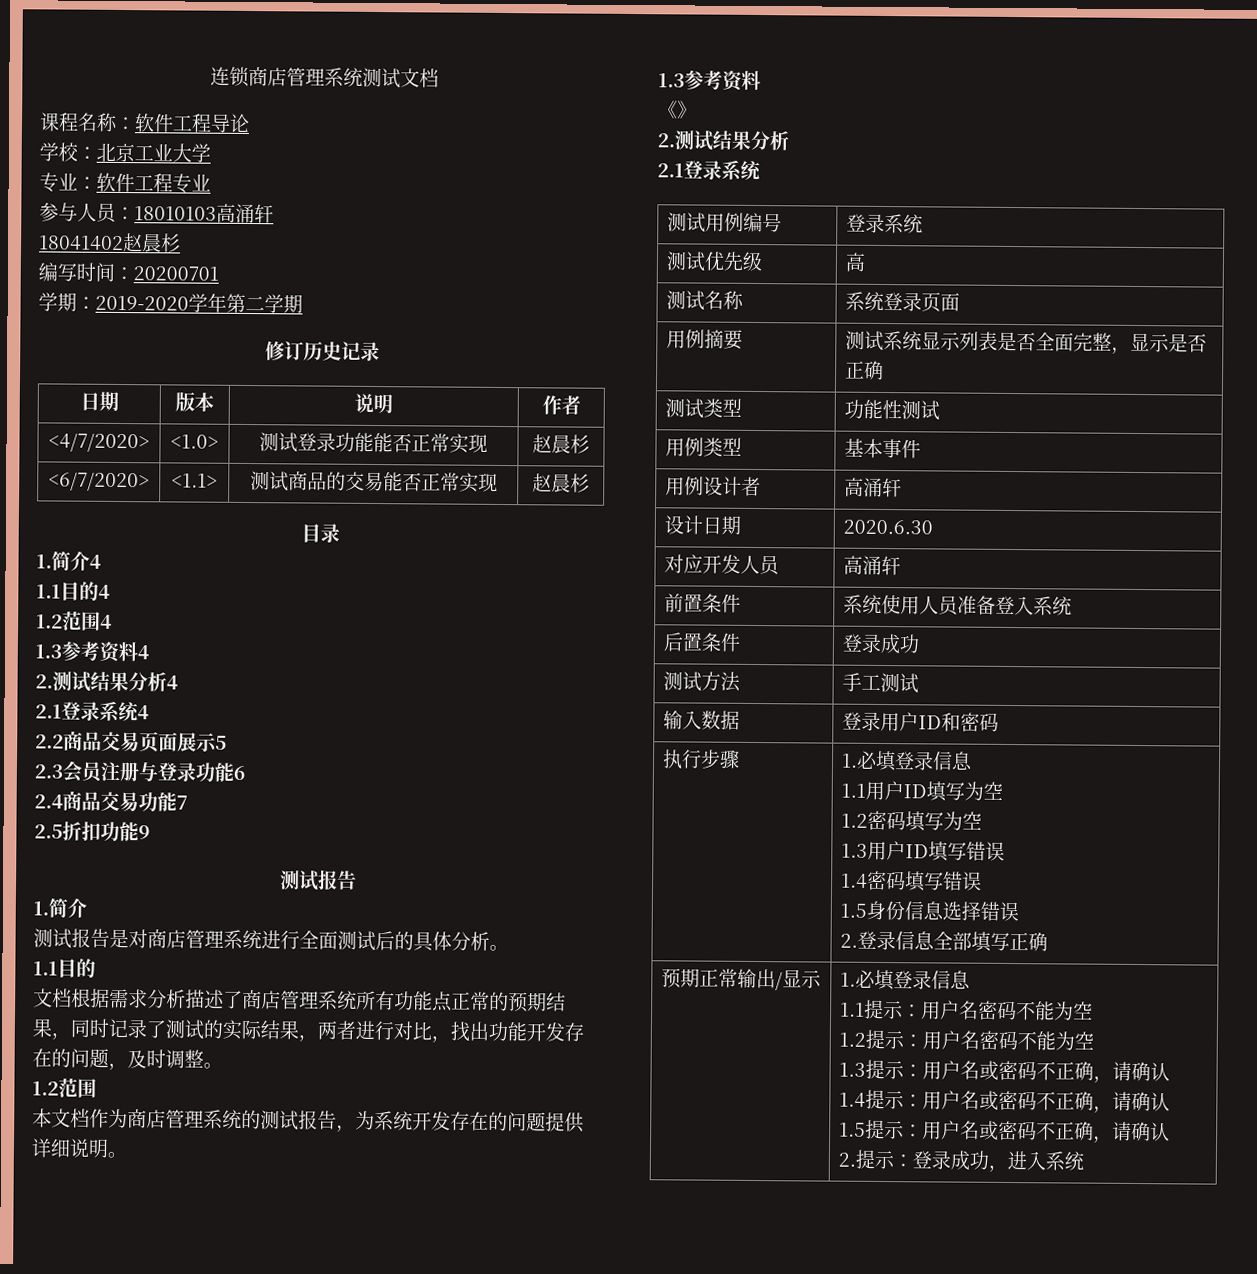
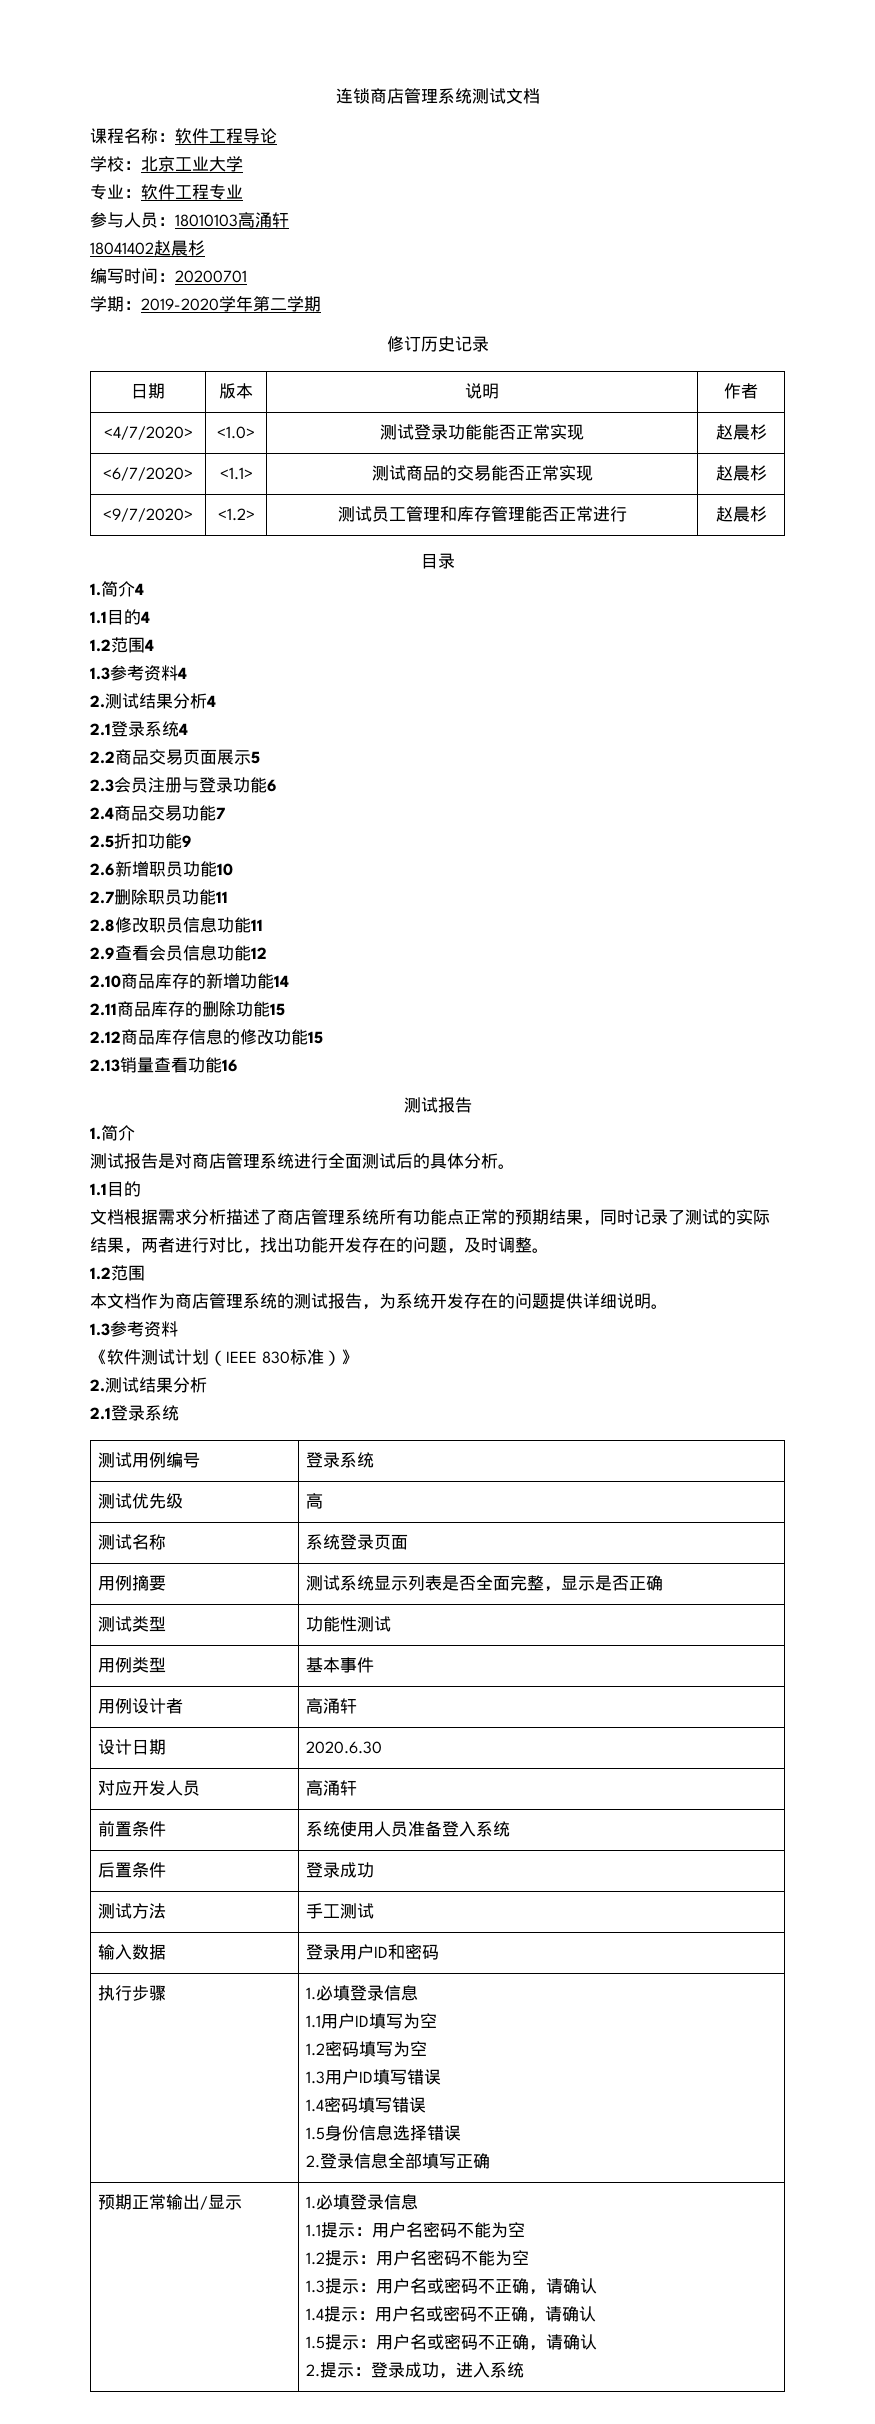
+ <9/7/2020> | <1.2> | 测试员工管理和库存管理能否正常进行 | 赵晨杉
+ 2.6新增职员功能10
+ 2.7删除职员功能11
+ 2.8修改职员信息功能11
+ 2.9查看会员信息功能12
+ 2.10商品库存的新增功能14
+ 2.11商品库存的删除功能15
+ 2.12商品库存信息的修改功能15
+ 2.13销量查看功能16
- 《》
+ 《软件测试计划（IEEE 830标准）》

